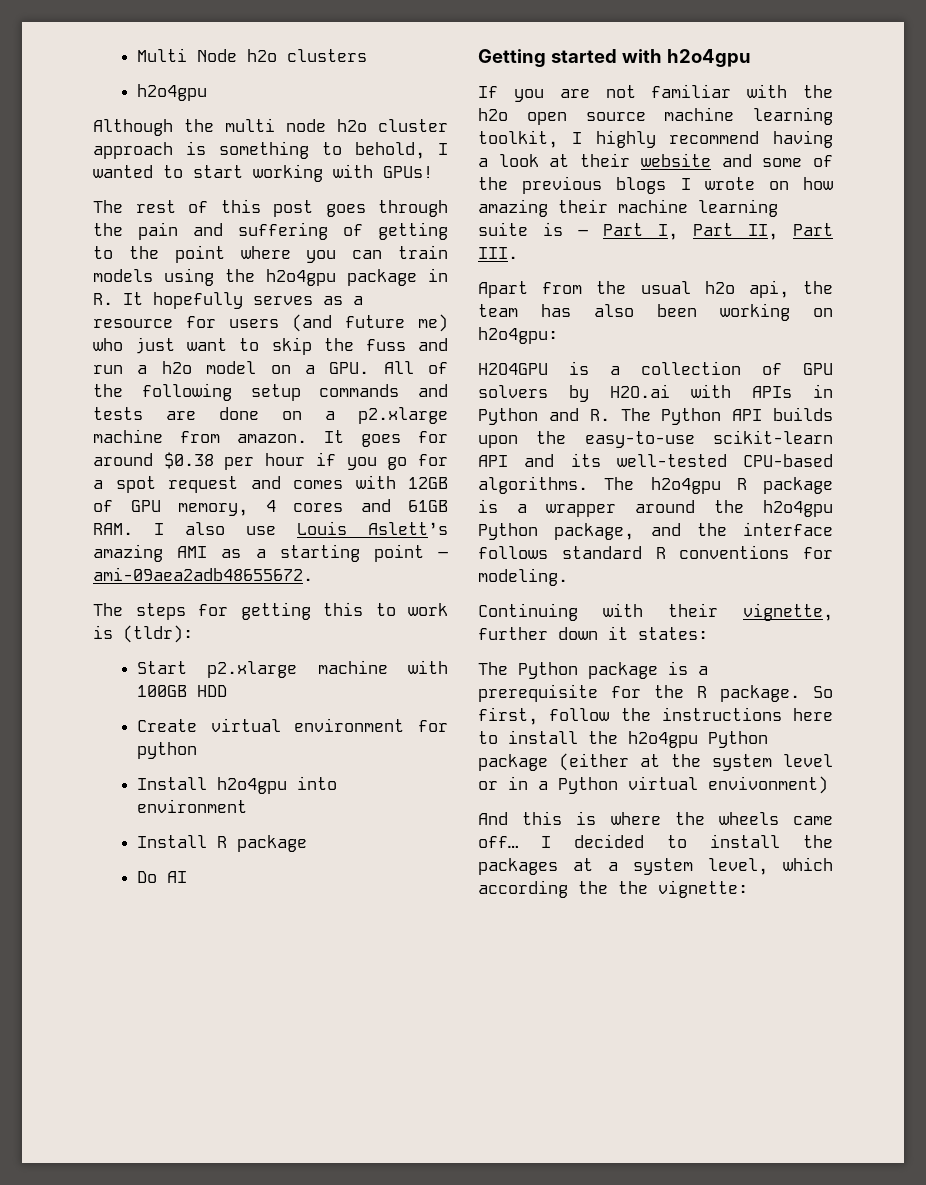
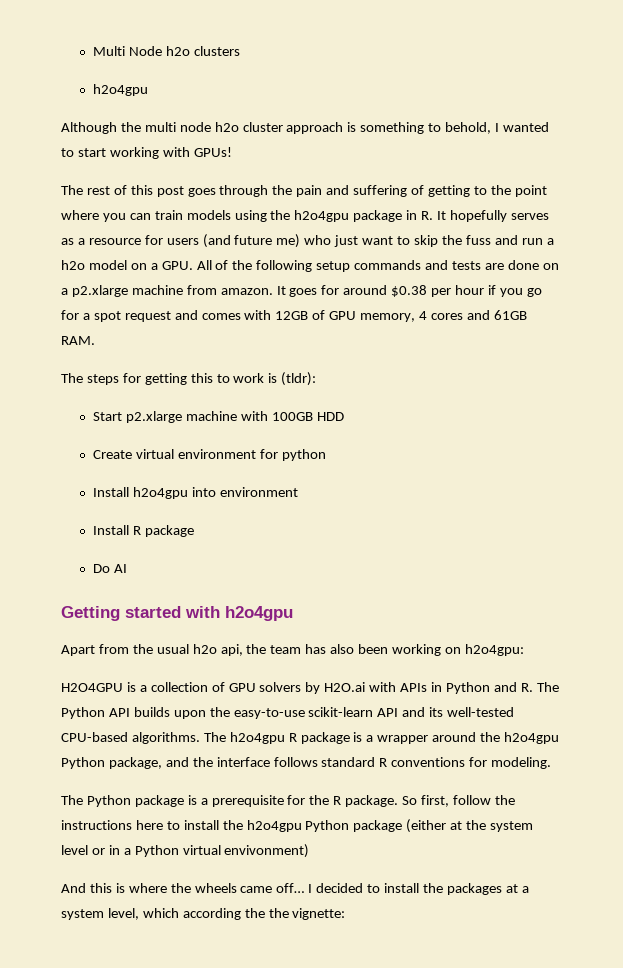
- It goes for around $0.38 per hour if you go for a spot request and comes with 12GB of GPU memory, 4 cores and 61GB RAM. I also use Louis Aslett’s amazing AMI as a starting point – ami-09aea2adb48655672.
+ It goes for around $0.38 per hour if you go for a spot request and comes with 12GB of GPU memory, 4 cores and 61GB RAM.
- If you are not familiar with the h2o open source machine learning toolkit, I highly recommend having a look at their website and some of the previous blogs I wrote on how amazing their machine learning suite is – Part I, Part II, Part III.
- Continuing with their vignette, further down it states:

